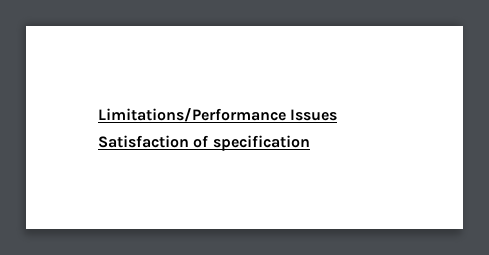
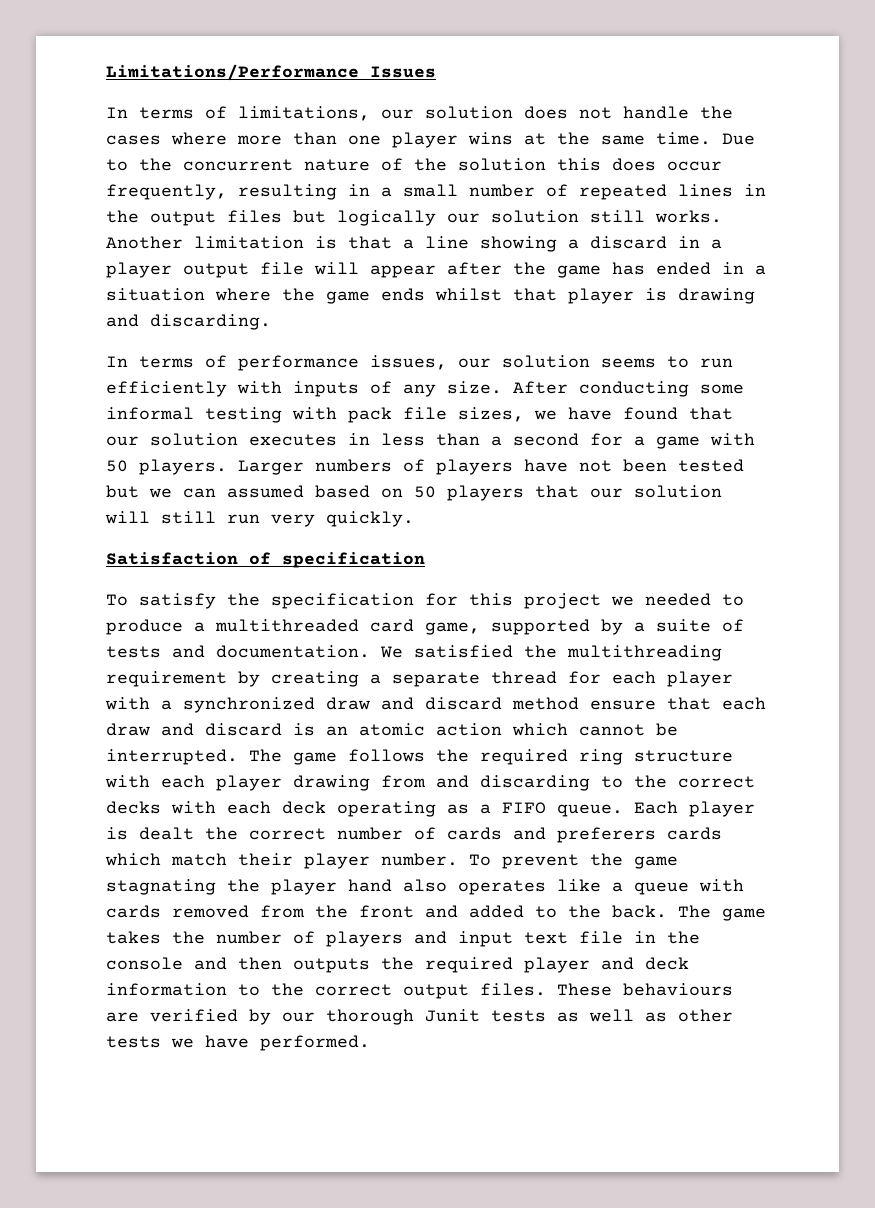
+ In terms of limitations, our solution does not handle the cases where more than one player wins at the same time. Due to the concurrent nature of the solution this does occur frequently, resulting in a small number of repeated lines in the output files but logically our solution still works. Another limitation is that a line showing a discard in a player output file will appear after the game has ended in a situation where the game ends whilst that player is drawing and discarding.
+ In terms of performance issues, our solution seems to run efficiently with inputs of any size. After conducting some informal testing with pack file sizes, we have found that our solution executes in less than a second for a game with 50 players. Larger numbers of players have not been tested but we can assumed based on 50 players that our solution will still run very quickly.
  Satisfaction of specification
+ To satisfy the specification for this project we needed to produce a multithreaded card game, supported by a suite of tests and documentation. We satisfied the multithreading requirement by creating a separate thread for each player with a synchronized draw and discard method ensure that each draw and discard is an atomic action which cannot be interrupted. The game follows the required ring structure with each player drawing from and discarding to the correct decks with each deck operating as a FIFO queue. Each player is dealt the correct number of cards and preferers cards which match their player number. To prevent the game stagnating the player hand also operates like a queue with cards removed from the front and added to the back. The game takes the number of players and input text file in the console and then outputs the required player and deck information to the correct output files. These behaviours are verified by our thorough Junit tests as well as other tests we have performed.

